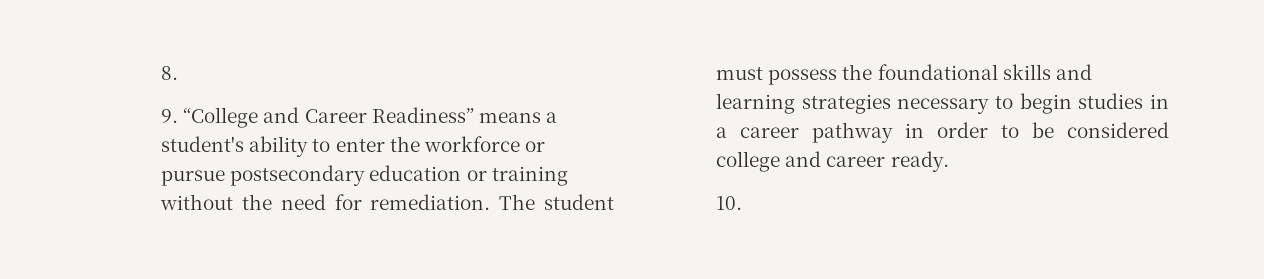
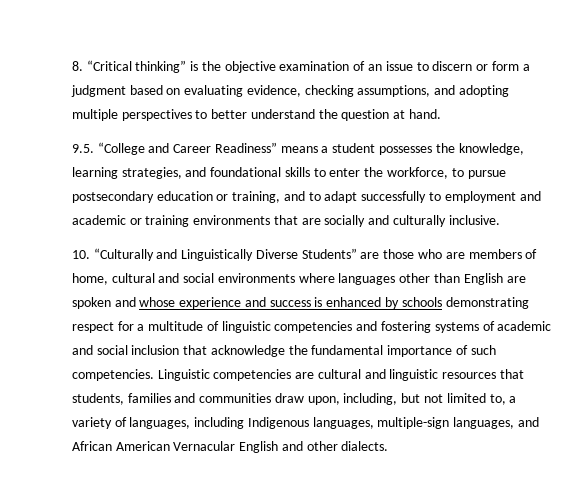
- 8.
- 9. “College and Career Readiness” means a student's ability to enter the workforce or pursue postsecondary education or training without the need for remediation. The student must possess the foundational skills and learning strategies necessary to begin studies in a career pathway in order to be considered college and career ready.
- 10.
+ 8. “Critical thinking” is the objective examination of an issue to discern or form a judgment based on evaluating evidence, checking assumptions, and adopting multiple perspectives to better understand the question at hand.
+ 9.5. “College and Career Readiness” means a student possesses the knowledge, learning strategies, and foundational skills to enter the workforce, to pursue postsecondary education or training, and to adapt successfully to employment and academic or training environments that are socially and culturally inclusive.
+ 10. “Culturally and Linguistically Diverse Students” are those who are members of home, cultural and social environments where languages other than English are spoken and whose experience and success is enhanced by schools demonstrating respect for a multitude of linguistic competencies and fostering systems of academic and social inclusion that acknowledge the fundamental importance of such competencies. Linguistic competencies are cultural and linguistic resources that students, families and communities draw upon, including, but not limited to, a variety of languages, including Indigenous languages, multiple-sign languages, and African American Vernacular English and other dialects.

